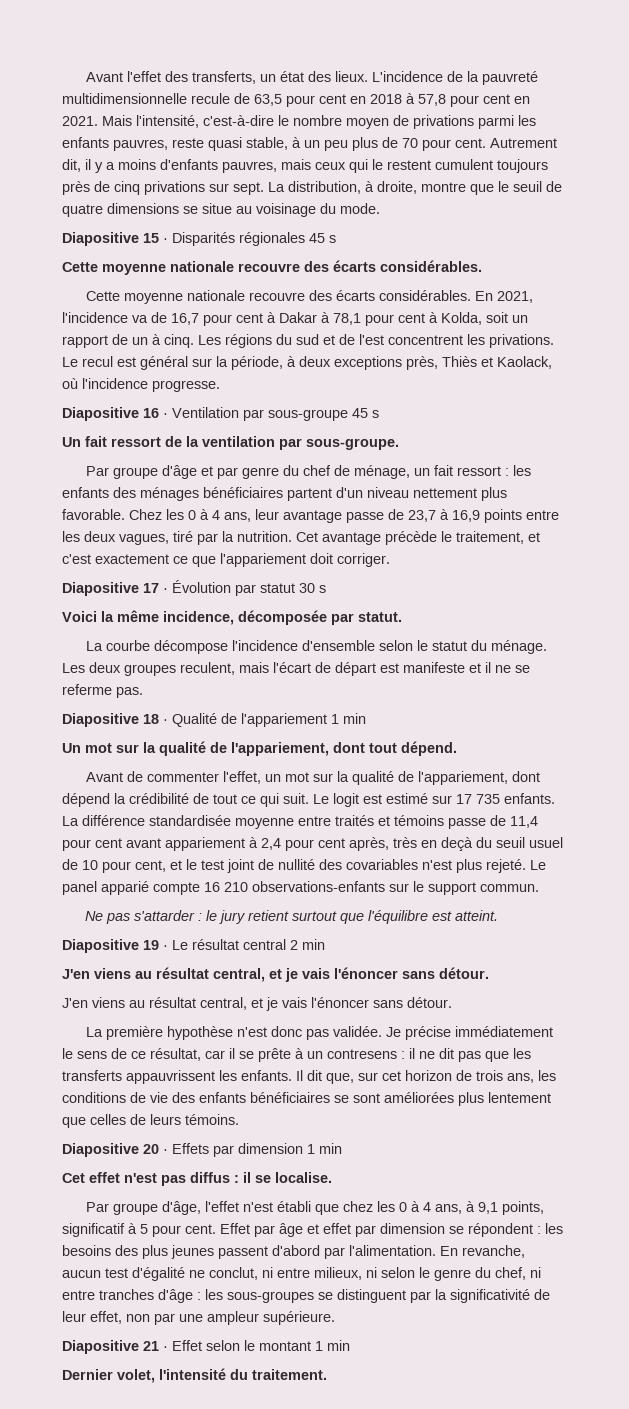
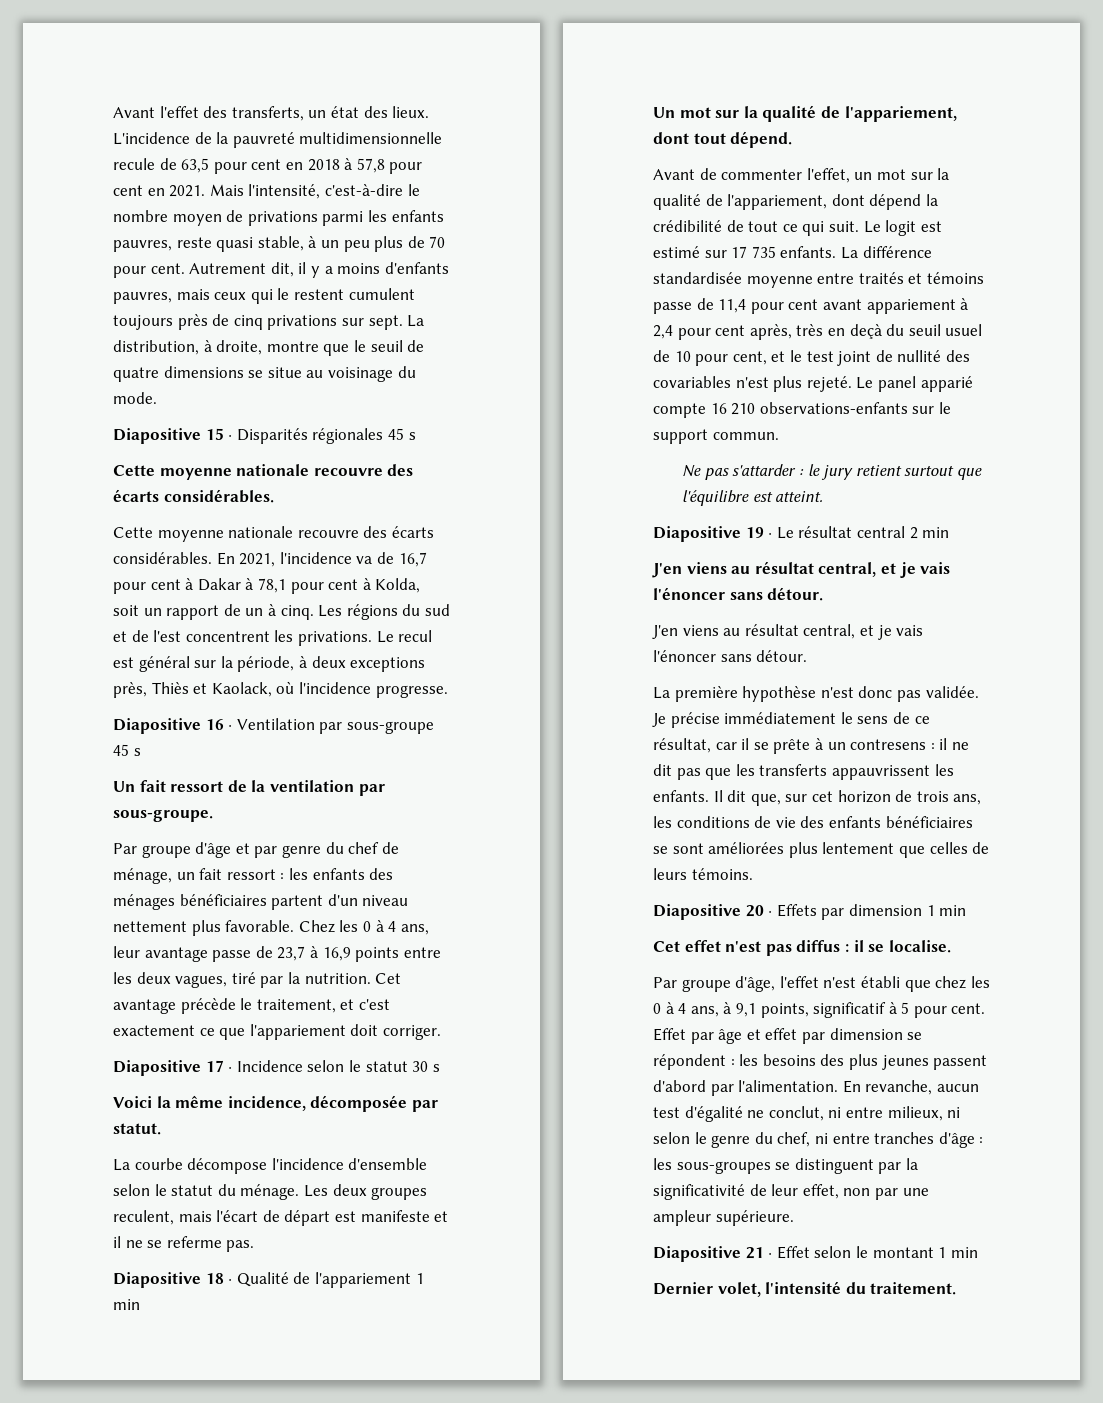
- Diapositive 17 · Évolution par statut 30 s
+ Diapositive 17 · Incidence selon le statut 30 s

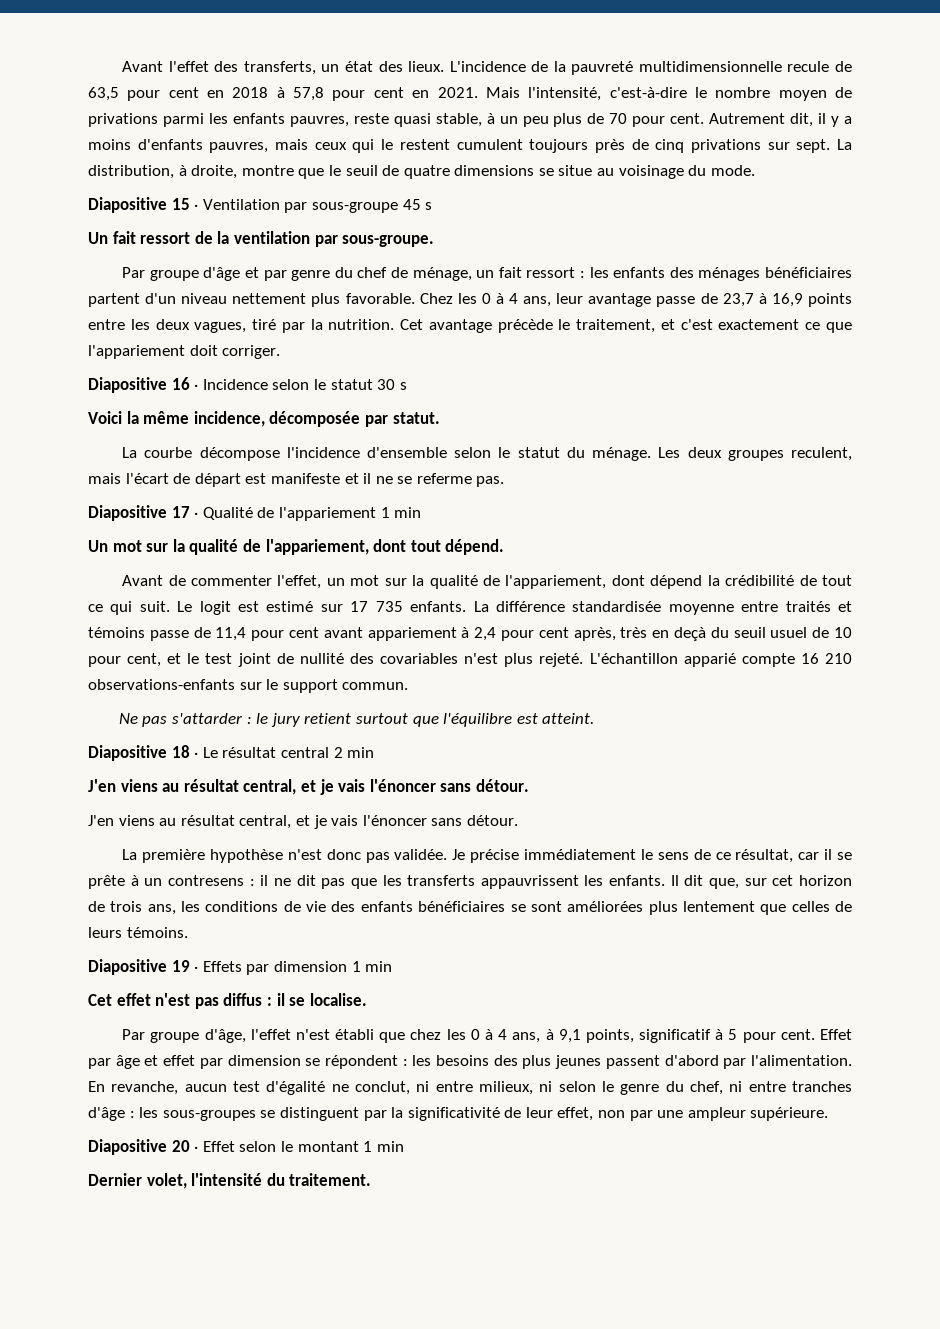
- Diapositive 15 · Disparités régionales 45 s
- Cette moyenne nationale recouvre des écarts considérables.
- Cette moyenne nationale recouvre des écarts considérables. En 2021, l'incidence va de 16,7 pour cent à Dakar à 78,1 pour cent à Kolda, soit un rapport de un à cinq. Les régions du sud et de l'est concentrent les privations. Le recul est général sur la période, à deux exceptions près, Thiès et Kaolack, où l'incidence progresse.
- Diapositive 16 · Ventilation par sous-groupe 45 s
+ Diapositive 15 · Ventilation par sous-groupe 45 s
- Diapositive 17 · Incidence selon le statut 30 s
+ Diapositive 16 · Incidence selon le statut 30 s
- Diapositive 18 · Qualité de l'appariement 1 min
+ Diapositive 17 · Qualité de l'appariement 1 min
- Le panel apparié compte 16 210 observations-enfants sur le support commun.
+ L'échantillon apparié compte 16 210 observations-enfants sur le support commun.
- Diapositive 19 · Le résultat central 2 min
+ Diapositive 18 · Le résultat central 2 min
- Diapositive 20 · Effets par dimension 1 min
+ Diapositive 19 · Effets par dimension 1 min
- Diapositive 21 · Effet selon le montant 1 min
+ Diapositive 20 · Effet selon le montant 1 min

